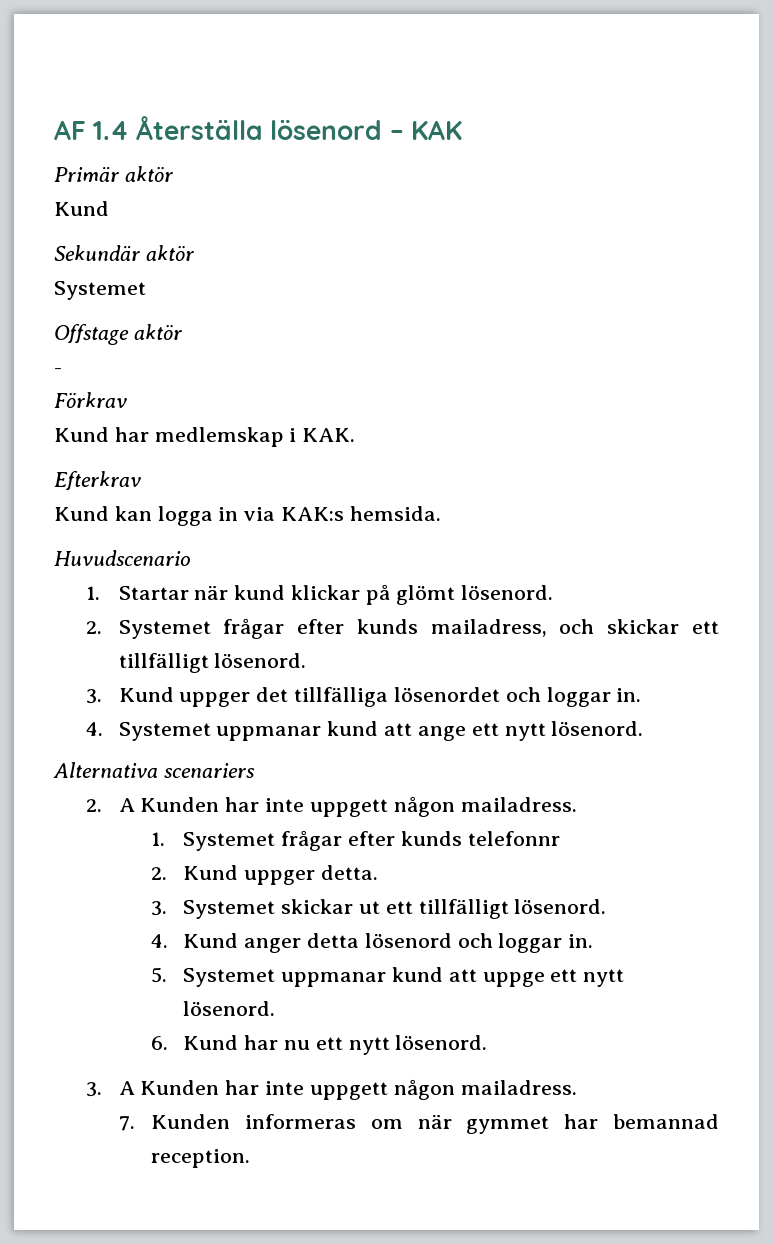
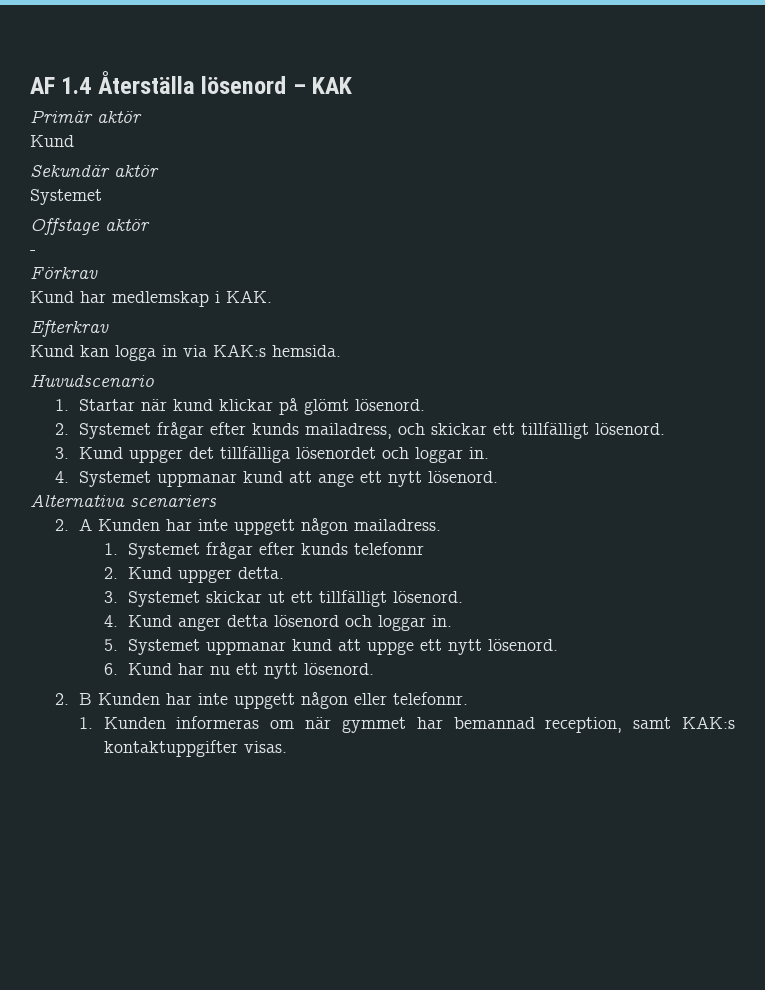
- 3. A Kunden har inte uppgett någon mailadress.
- 7. Kunden informeras om när gymmet har bemannad reception.
+ 2. B Kunden har inte uppgett någon eller telefonnr.
+ 1. Kunden informeras om när gymmet har bemannad reception, samt KAK:s kontaktuppgifter visas.

